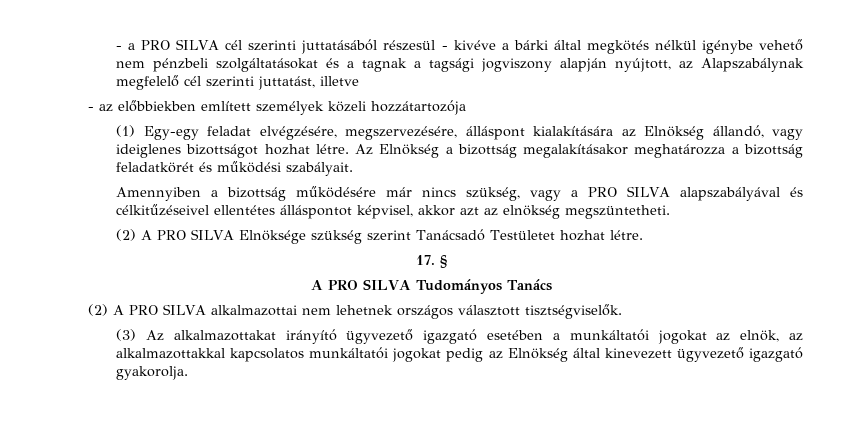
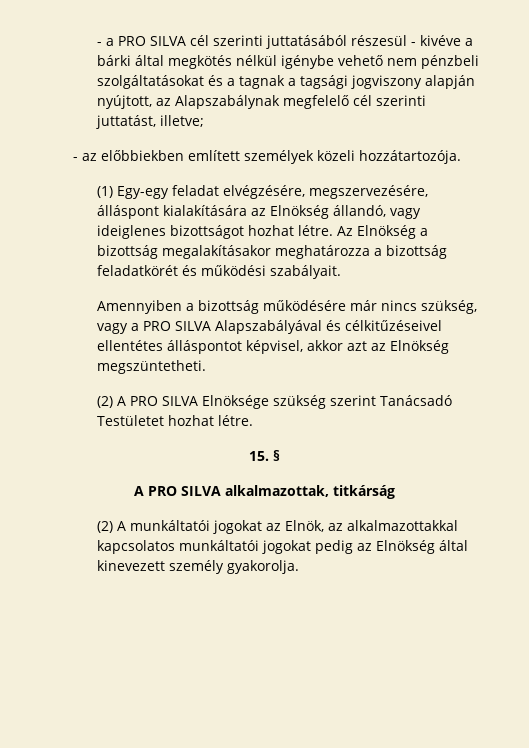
- - a PRO SILVA cél szerinti juttatásából részesül - kivéve a bárki által megkötés nélkül igénybe vehető nem pénzbeli szolgáltatásokat és a tagnak a tagsági jogviszony alapján nyújtott, az Alapszabálynak megfelelő cél szerinti juttatást, illetve
+ - a PRO SILVA cél szerinti juttatásából részesül - kivéve a bárki által megkötés nélkül igénybe vehető nem pénzbeli szolgáltatásokat és a tagnak a tagsági jogviszony alapján nyújtott, az Alapszabálynak megfelelő cél szerinti juttatást, illetve;
- - az előbbiekben említett személyek közeli hozzátartozója
+ - az előbbiekben említett személyek közeli hozzátartozója.
- Amennyiben a bizottság működésére már nincs szükség, vagy a PRO SILVA alapszabályával és célkitűzéseivel ellentétes álláspontot képvisel, akkor azt az elnökség megszüntetheti.
+ Amennyiben a bizottság működésére már nincs szükség, vagy a PRO SILVA Alapszabályával és célkitűzéseivel ellentétes álláspontot képvisel, akkor azt az Elnökség megszüntetheti.
- 17. §
+ 15. §
- A PRO SILVA Tudományos Tanács
- (2) A PRO SILVA alkalmazottai nem lehetnek országos választott tisztségviselők.
- (3) Az alkalmazottakat irányító ügyvezető igazgató esetében a munkáltatói jogokat az elnök, az alkalmazottakkal kapcsolatos munkáltatói jogokat pedig az Elnökség által kinevezett ügyvezető igazgató gyakorolja.
+ A PRO SILVA alkalmazottak, titkárság
+ (2) A munkáltatói jogokat az Elnök, az alkalmazottakkal kapcsolatos munkáltatói jogokat pedig az Elnökség által kinevezett személy gyakorolja.

